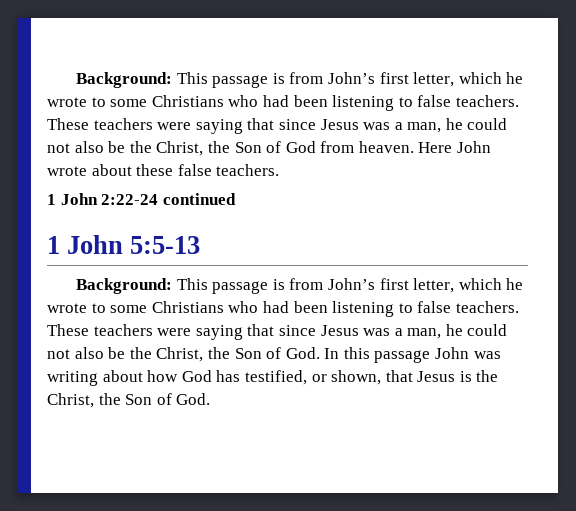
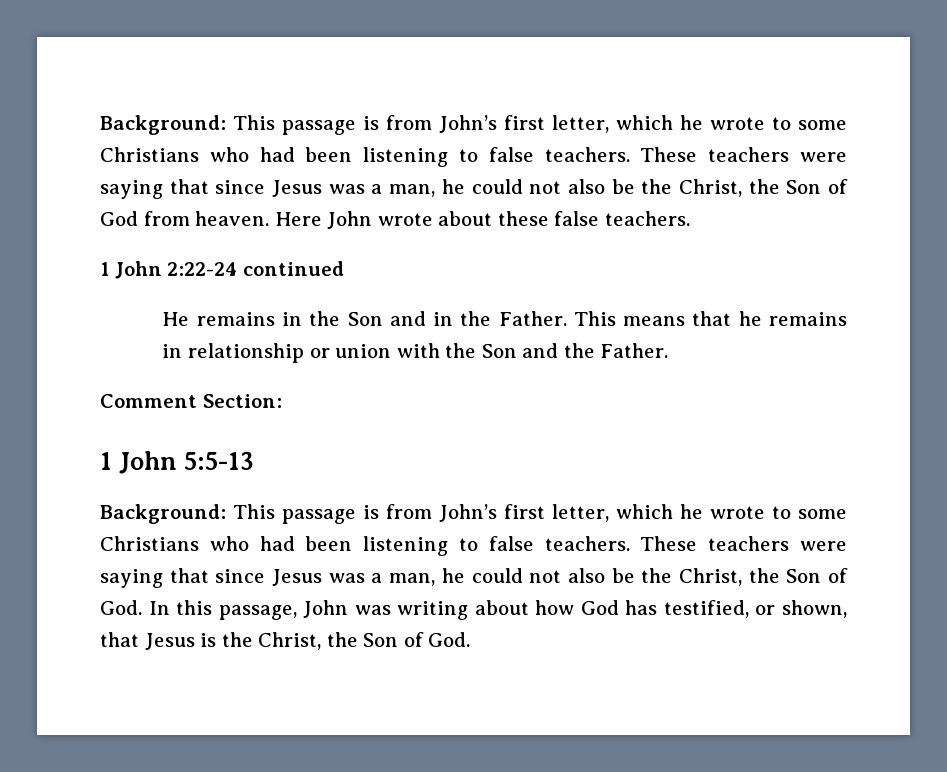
+ He remains in the Son and in the Father. This means that he remains in relationship or union with the Son and the Father.
+ Comment Section:
- These teachers were saying that since Jesus was a man, he could not also be the Christ, the Son of God. In this passage John was writing about how God has testified, or shown, that Jesus is the Christ, the Son of God.
+ These teachers were saying that since Jesus was a man, he could not also be the Christ, the Son of God. In this passage, John was writing about how God has testified, or shown, that Jesus is the Christ, the Son of God.

